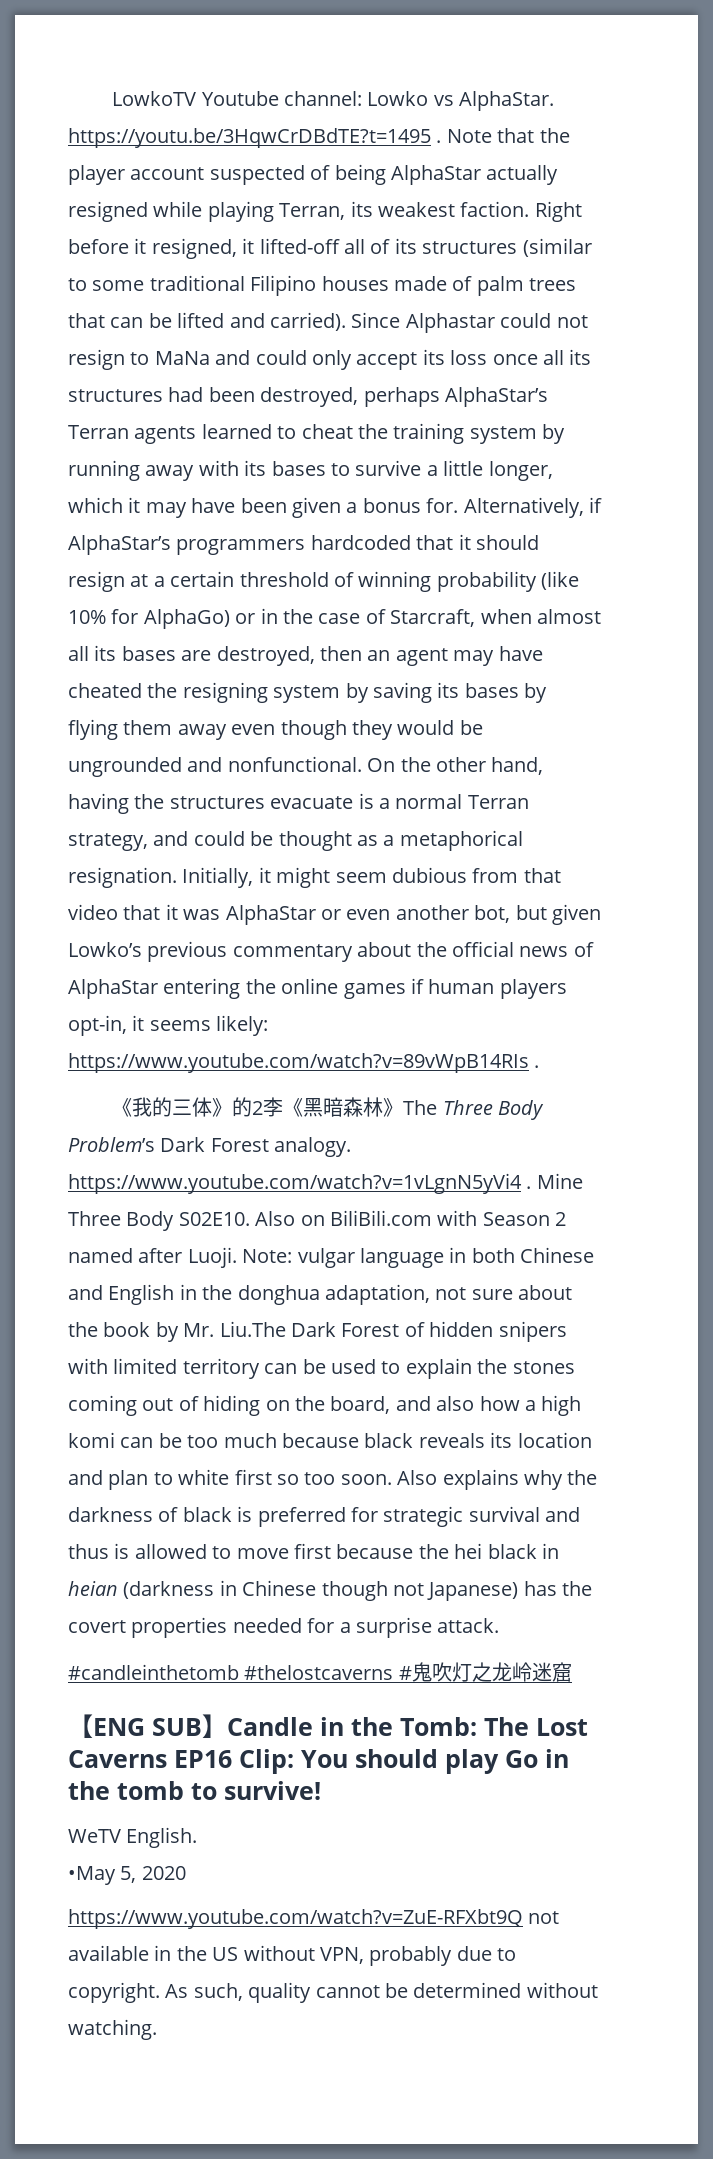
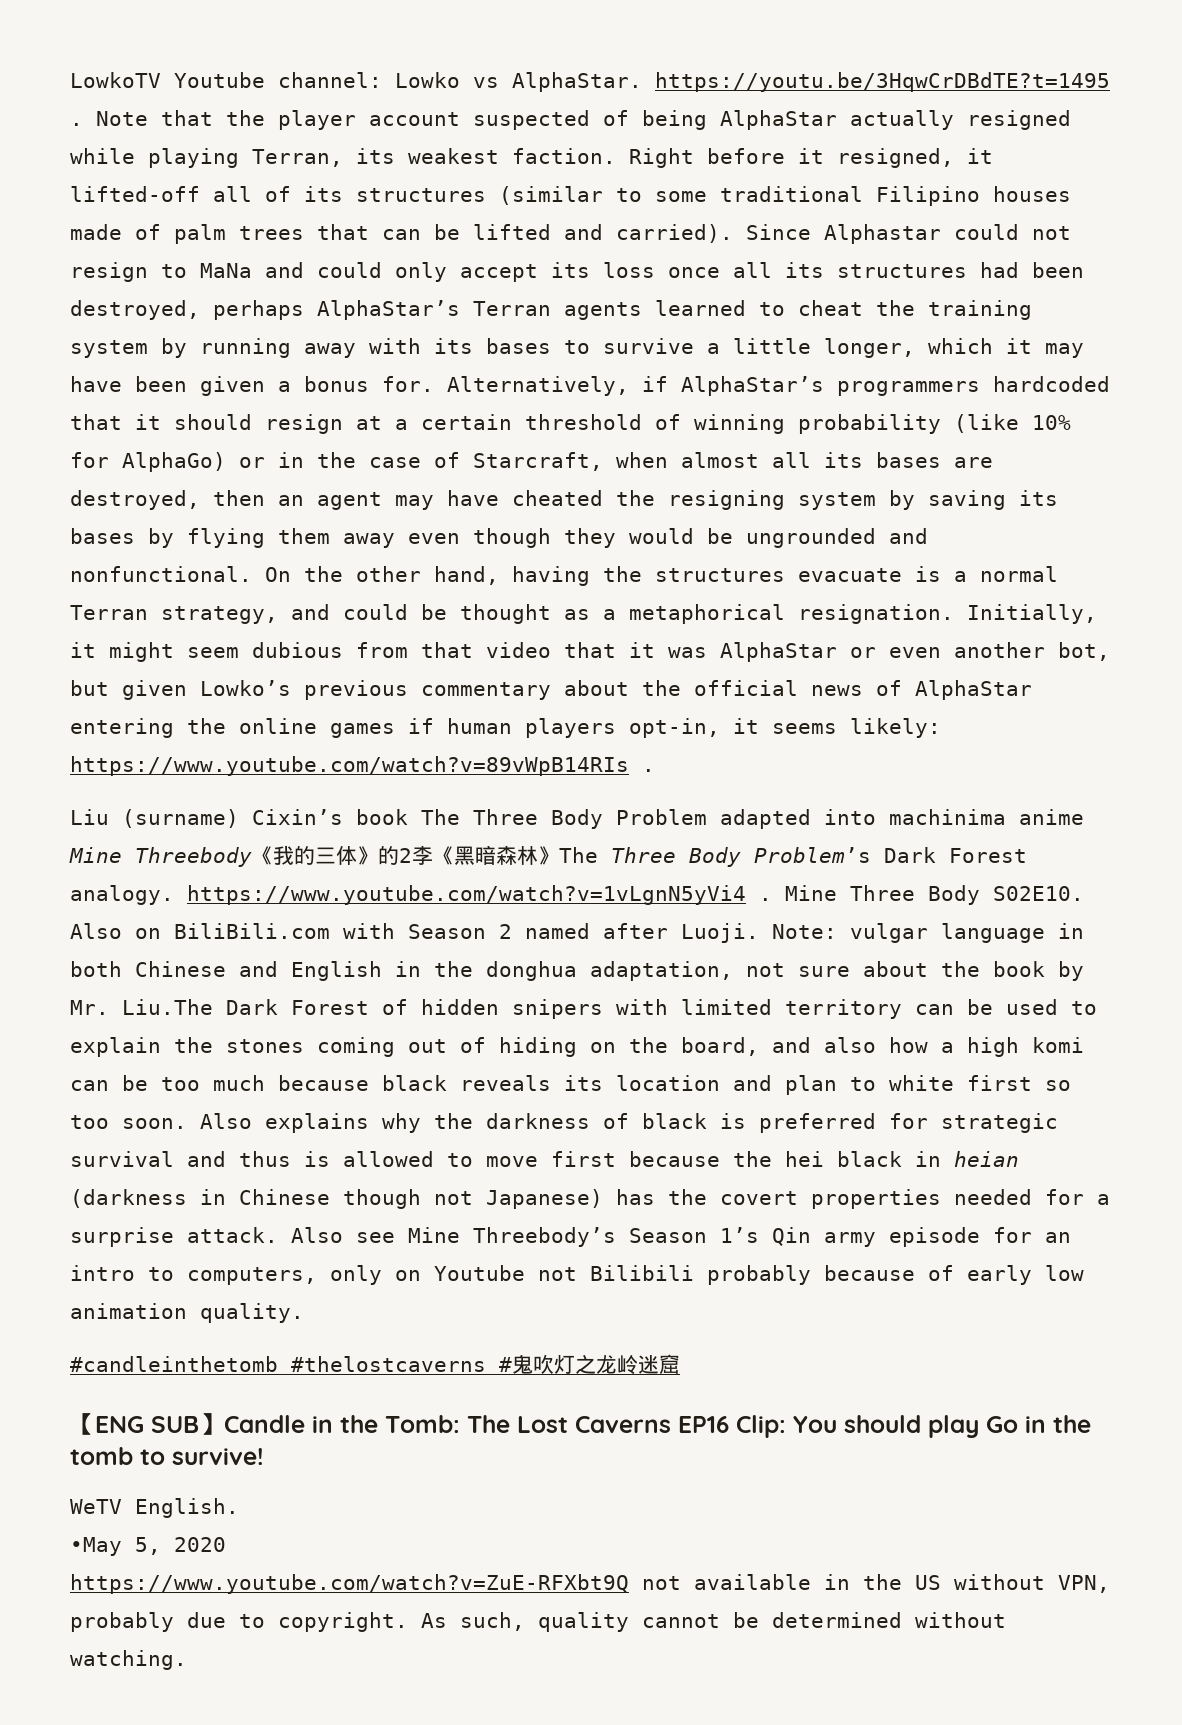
- 《我的三体》的2李《黑暗森林》The Three Body Problem’s Dark Forest analogy. https://www.youtube.com/watch?v=1vLgnN5yVi4 .
+ Liu (surname) Cixin’s book The Three Body Problem adapted into machinima anime Mine Threebody《我的三体》的2李《黑暗森林》The Three Body Problem’s Dark Forest analogy. https://www.youtube.com/watch?v=1vLgnN5yVi4 .
+ Also see Mine Threebody’s Season 1’s Qin army episode for an intro to computers, only on Youtube not Bilibili probably because of early low animation quality.

